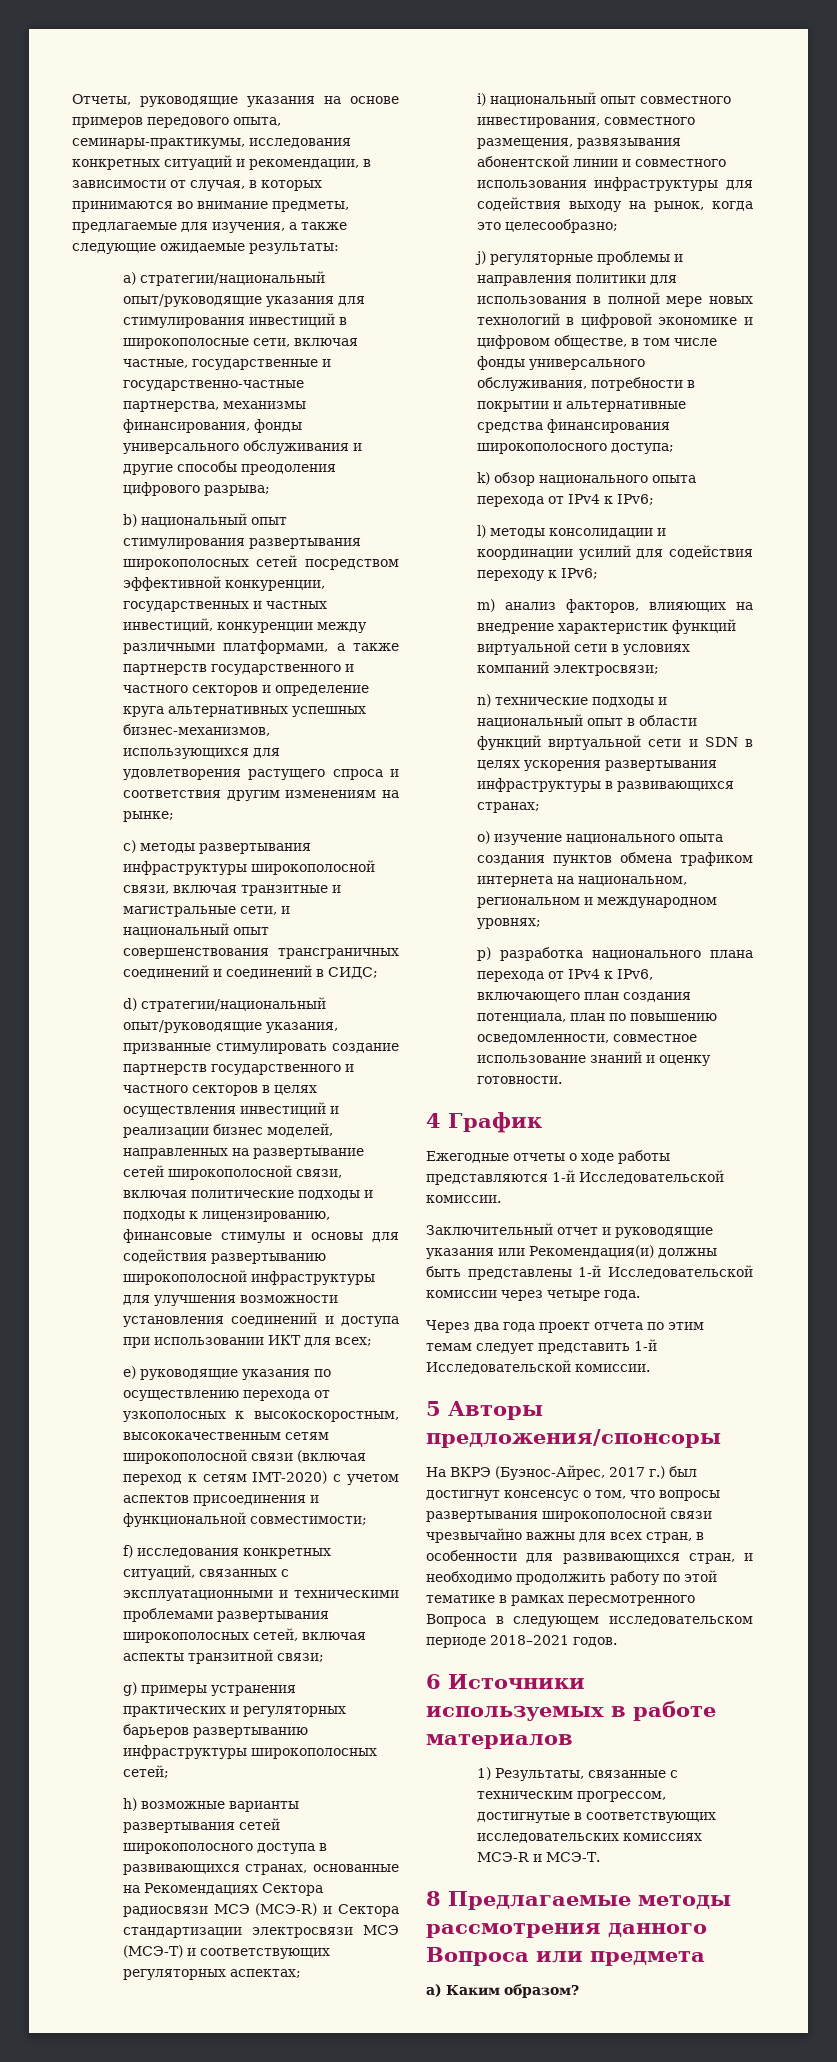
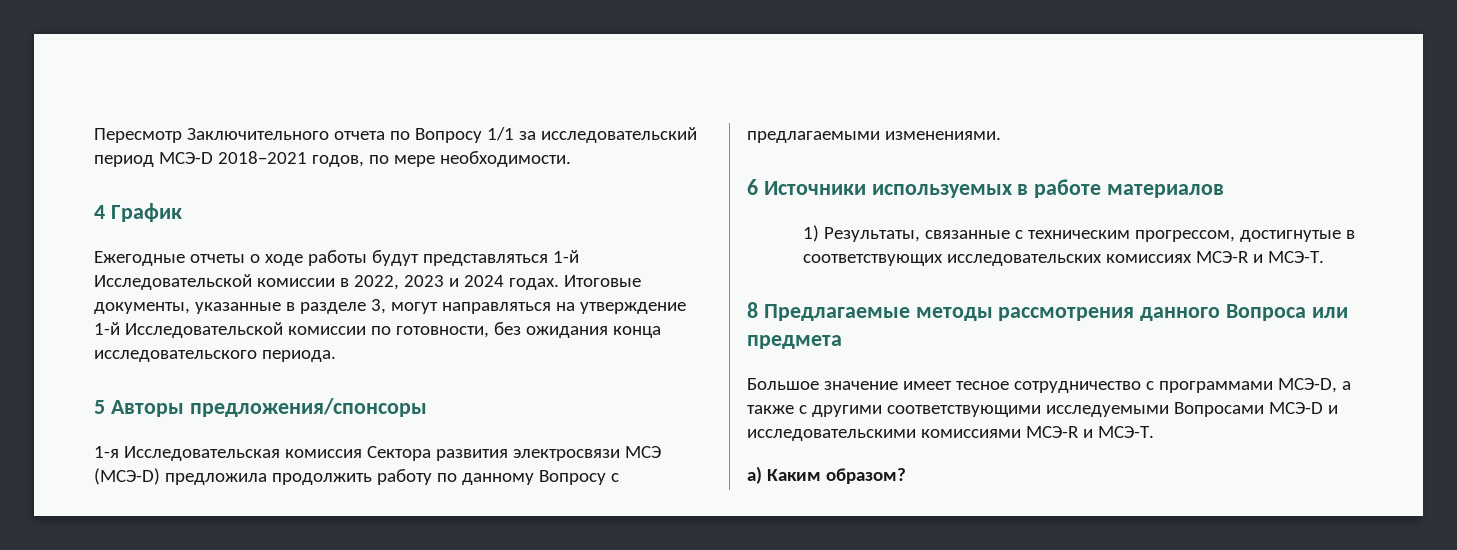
- Отчеты, руководящие указания на основе примеров передового опыта, семинары-практикумы, исследования конкретных ситуаций и рекомендации, в зависимости от случая, в которых принимаются во внимание предметы, предлагаемые для изучения, а также следующие ожидаемые результаты:
- a) стратегии/национальный опыт/руководящие указания для стимулирования инвестиций в широкополосные сети, включая частные, государственные и государственно-частные партнерства, механизмы финансирования, фонды универсального обслуживания и другие способы преодоления цифрового разрыва;
- b) национальный опыт стимулирования развертывания широкополосных сетей посредством эффективной конкуренции, государственных и частных инвестиций, конкуренции между различными платформами, а также партнерств государственного и частного секторов и определение круга альтернативных успешных бизнес-механизмов, использующихся для удовлетворения растущего спроса и соответствия другим изменениям на рынке;
- c) методы развертывания инфраструктуры широкополосной связи, включая транзитные и магистральные сети, и национальный опыт совершенствования трансграничных соединений и соединений в СИДС;
- d) стратегии/национальный опыт/руководящие указания, призванные стимулировать создание партнерств государственного и частного секторов в целях осуществления инвестиций и реализации бизнес моделей, направленных на развертывание сетей широкополосной связи, включая политические подходы и подходы к лицензированию, финансовые стимулы и основы для содействия развертыванию широкополосной инфраструктуры для улучшения возможности установления соединений и доступа при использовании ИКТ для всех;
- e) руководящие указания по осуществлению перехода от узкополосных к высокоскоростным, высококачественным сетям широкополосной связи (включая переход к сетям IMT-2020) с учетом аспектов присоединения и функциональной совместимости;
- f) исследования конкретных ситуаций, связанных с эксплуатационными и техническими проблемами развертывания широкополосных сетей, включая аспекты транзитной связи;
- g) примеры устранения практических и регуляторных барьеров развертыванию инфраструктуры широкополосных сетей;
- h) возможные варианты развертывания сетей широкополосного доступа в развивающихся странах, основанные на Рекомендациях Сектора радиосвязи МСЭ (МСЭ-R) и Сектора стандартизации электросвязи МСЭ (МСЭ-T) и соответствующих регуляторных аспектах;
- i) национальный опыт совместного инвестирования, совместного размещения, развязывания абонентской линии и совместного использования инфраструктуры для содействия выходу на рынок, когда это целесообразно;
- j) регуляторные проблемы и направления политики для использования в полной мере новых технологий в цифровой экономике и цифровом обществе, в том числе фонды универсального обслуживания, потребности в покрытии и альтернативные средства финансирования широкополосного доступа;
- k) обзор национального опыта перехода от IPv4 к IPv6;
- l) методы консолидации и координации усилий для содействия переходу к IPv6;
- m) анализ факторов, влияющих на внедрение характеристик функций виртуальной сети в условиях компаний электросвязи;
- n) технические подходы и национальный опыт в области функций виртуальной сети и SDN в целях ускорения развертывания инфраструктуры в развивающихся странах;
- o) изучение национального опыта создания пунктов обмена трафиком интернета на национальном, региональном и международном уровнях;
- p) разработка национального плана перехода от IPv4 к IPv6, включающего план создания потенциала, план по повышению осведомленности, совместное использование знаний и оценку готовности.
+ Пересмотр Заключительного отчета по Вопросу 1/1 за исследовательский период МСЭ-D 2018−2021 годов, по мере необходимости.
- Ежегодные отчеты о ходе работы представляются 1-й Исследовательской комиссии.
- Заключительный отчет и руководящие указания или Рекомендация(и) должны быть представлены 1-й Исследовательской комиссии через четыре года.
- Через два года проект отчета по этим темам следует представить 1-й Исследовательской комиссии.
+ Ежегодные отчеты о ходе работы будут представляться 1-й Исследовательской комиссии в 2022, 2023 и 2024 годах. Итоговые документы, указанные в разделе 3, могут направляться на утверждение 1-й Исследовательской комиссии по готовности, без ожидания конца исследовательского периода.
  5 Авторы предложения/спонсоры
- На ВКРЭ (Буэнос-Айрес, 2017 г.) был достигнут консенсус о том, что вопросы развертывания широкополосной связи чрезвычайно важны для всех стран, в особенности для развивающихся стран, и необходимо продолжить работу по этой тематике в рамках пересмотренного Вопроса в следующем исследовательском периоде 2018–2021 годов.
+ 1-я Исследовательская комиссия Сектора развития электросвязи МСЭ (МСЭ-D) предложила продолжить работу по данному Вопросу с предлагаемыми изменениями.
+ Большое значение имеет тесное сотрудничество с программами МСЭ-D, а также с другими соответствующими исследуемыми Вопросами МСЭ-D и исследовательскими комиссиями МСЭ-R и МСЭ-Т.

